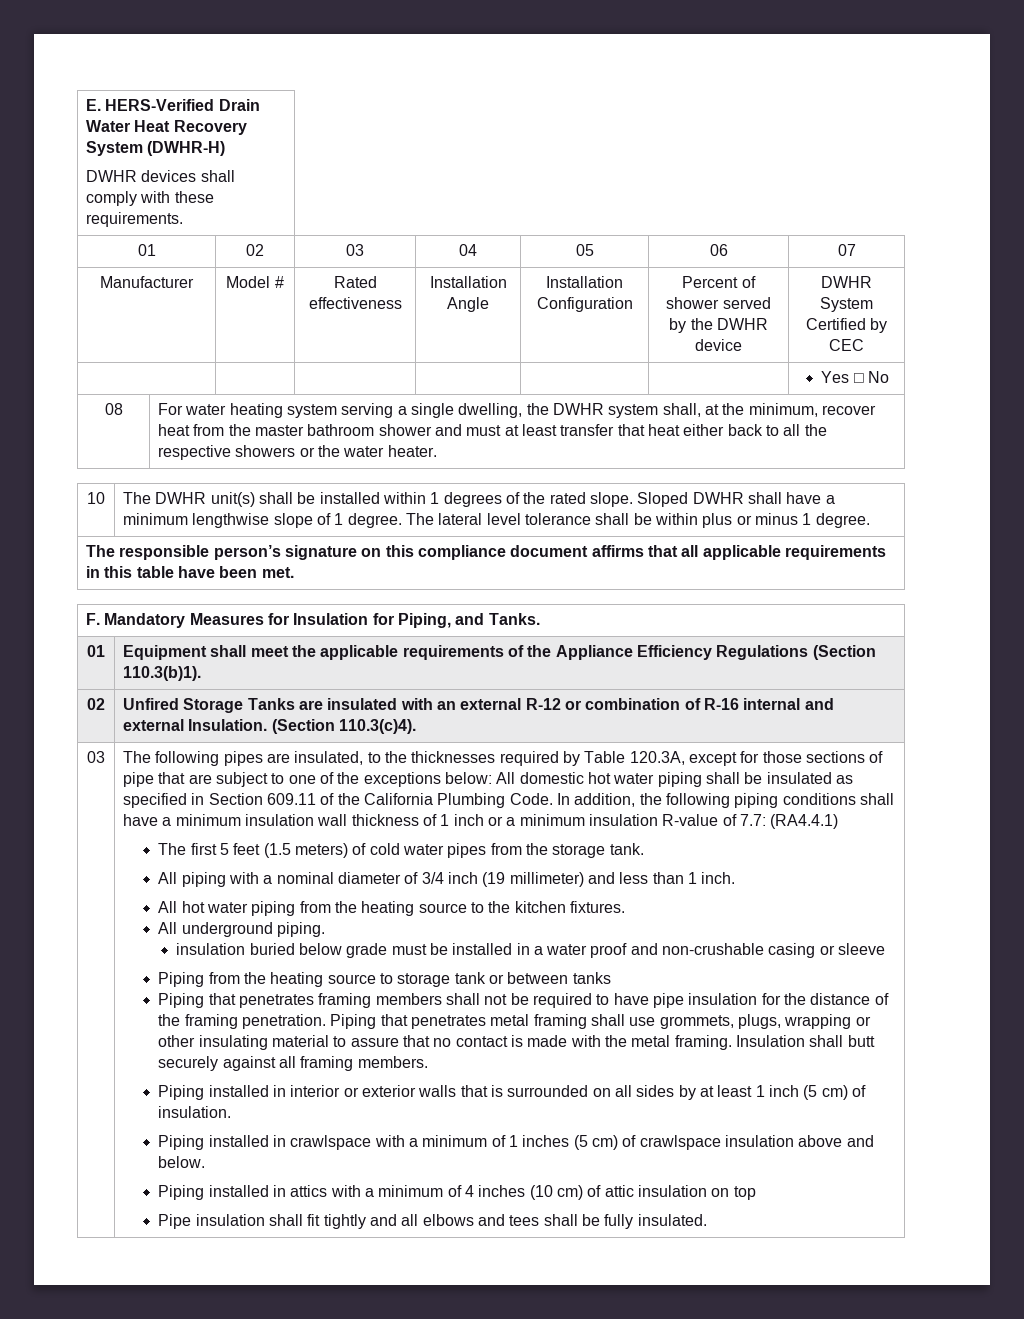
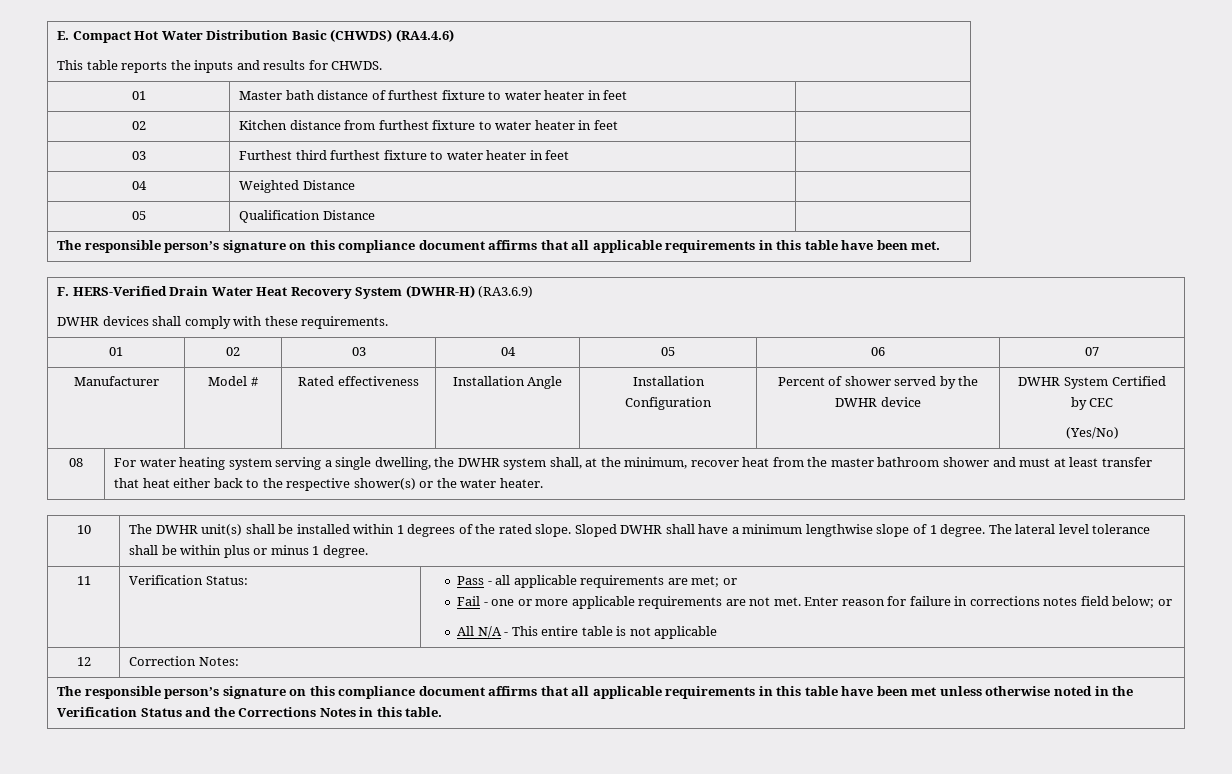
- E. HERS-Verified Drain Water Heat Recovery System (DWHR-H)
+ E. Compact Hot Water Distribution Basic (CHWDS) (RA4.4.6)
+ This table reports the inputs and results for CHWDS.
+ 01 | Master bath distance of furthest fixture to water heater in feet |
+ 02 | Kitchen distance from furthest fixture to water heater in feet |
+ 03 | Furthest third furthest fixture to water heater in feet |
+ 04 | Weighted Distance |
+ 05 | Qualification Distance |
+ The responsible person’s signature on this compliance document affirms that all applicable requirements in this table have been met.
+ F. HERS-Verified Drain Water Heat Recovery System (DWHR-H) (RA3.6.9)
  Manufacturer | Model # | Rated effectiveness | Installation Angle | Installation Configuration | Percent of shower served by the DWHR device | DWHR System Certified by CEC
- | | | | | | Yes □ No
+ (Yes/No)
- For water heating system serving a single dwelling, the DWHR system shall, at the minimum, recover heat from the master bathroom shower and must at least transfer that heat either back to all the respective showers or the water heater.
+ For water heating system serving a single dwelling, the DWHR system shall, at the minimum, recover heat from the master bathroom shower and must at least transfer that heat either back to the respective shower(s) or the water heater.
+ 11 | Verification Status: | Pass - all applicable requirements are met; or
+ Fail - one or more applicable requirements are not met. Enter reason for failure in corrections notes field below; or
+ All N/A - This entire table is not applicable
+ 12 | Correction Notes:
- The responsible person’s signature on this compliance document affirms that all applicable requirements in this table have been met.
- F. Mandatory Measures for Insulation for Piping, and Tanks.
- 01 | Equipment shall meet the applicable requirements of the Appliance Efficiency Regulations (Section 110.3(b)1).
- 02 | Unfired Storage Tanks are insulated with an external R-12 or combination of R-16 internal and external Insulation. (Section 110.3(c)4).
- 03 | The following pipes are insulated, to the thicknesses required by Table 120.3A, except for those sections of pipe that are subject to one of the exceptions below: All domestic hot water piping shall be insulated as specified in Section 609.11 of the California Plumbing Code. In addition, the following piping conditions shall have a minimum insulation wall thickness of 1 inch or a minimum insulation R-value of 7.7: (RA4.4.1)
- The first 5 feet (1.5 meters) of cold water pipes from the storage tank.
- All piping with a nominal diameter of 3/4 inch (19 millimeter) and less than 1 inch.
- All hot water piping from the heating source to the kitchen fixtures.
- All underground piping.
- insulation buried below grade must be installed in a water proof and non-crushable casing or sleeve
- Piping from the heating source to storage tank or between tanks
- Piping that penetrates framing members shall not be required to have pipe insulation for the distance of the framing penetration. Piping that penetrates metal framing shall use grommets, plugs, wrapping or other insulating material to assure that no contact is made with the metal framing. Insulation shall butt securely against all framing members.
- Piping installed in interior or exterior walls that is surrounded on all sides by at least 1 inch (5 cm) of insulation.
- Piping installed in crawlspace with a minimum of 1 inches (5 cm) of crawlspace insulation above and below.
- Piping installed in attics with a minimum of 4 inches (10 cm) of attic insulation on top
- Pipe insulation shall fit tightly and all elbows and tees shall be fully insulated.
+ The responsible person’s signature on this compliance document affirms that all applicable requirements in this table have been met unless otherwise noted in the Verification Status and the Corrections Notes in this table.

